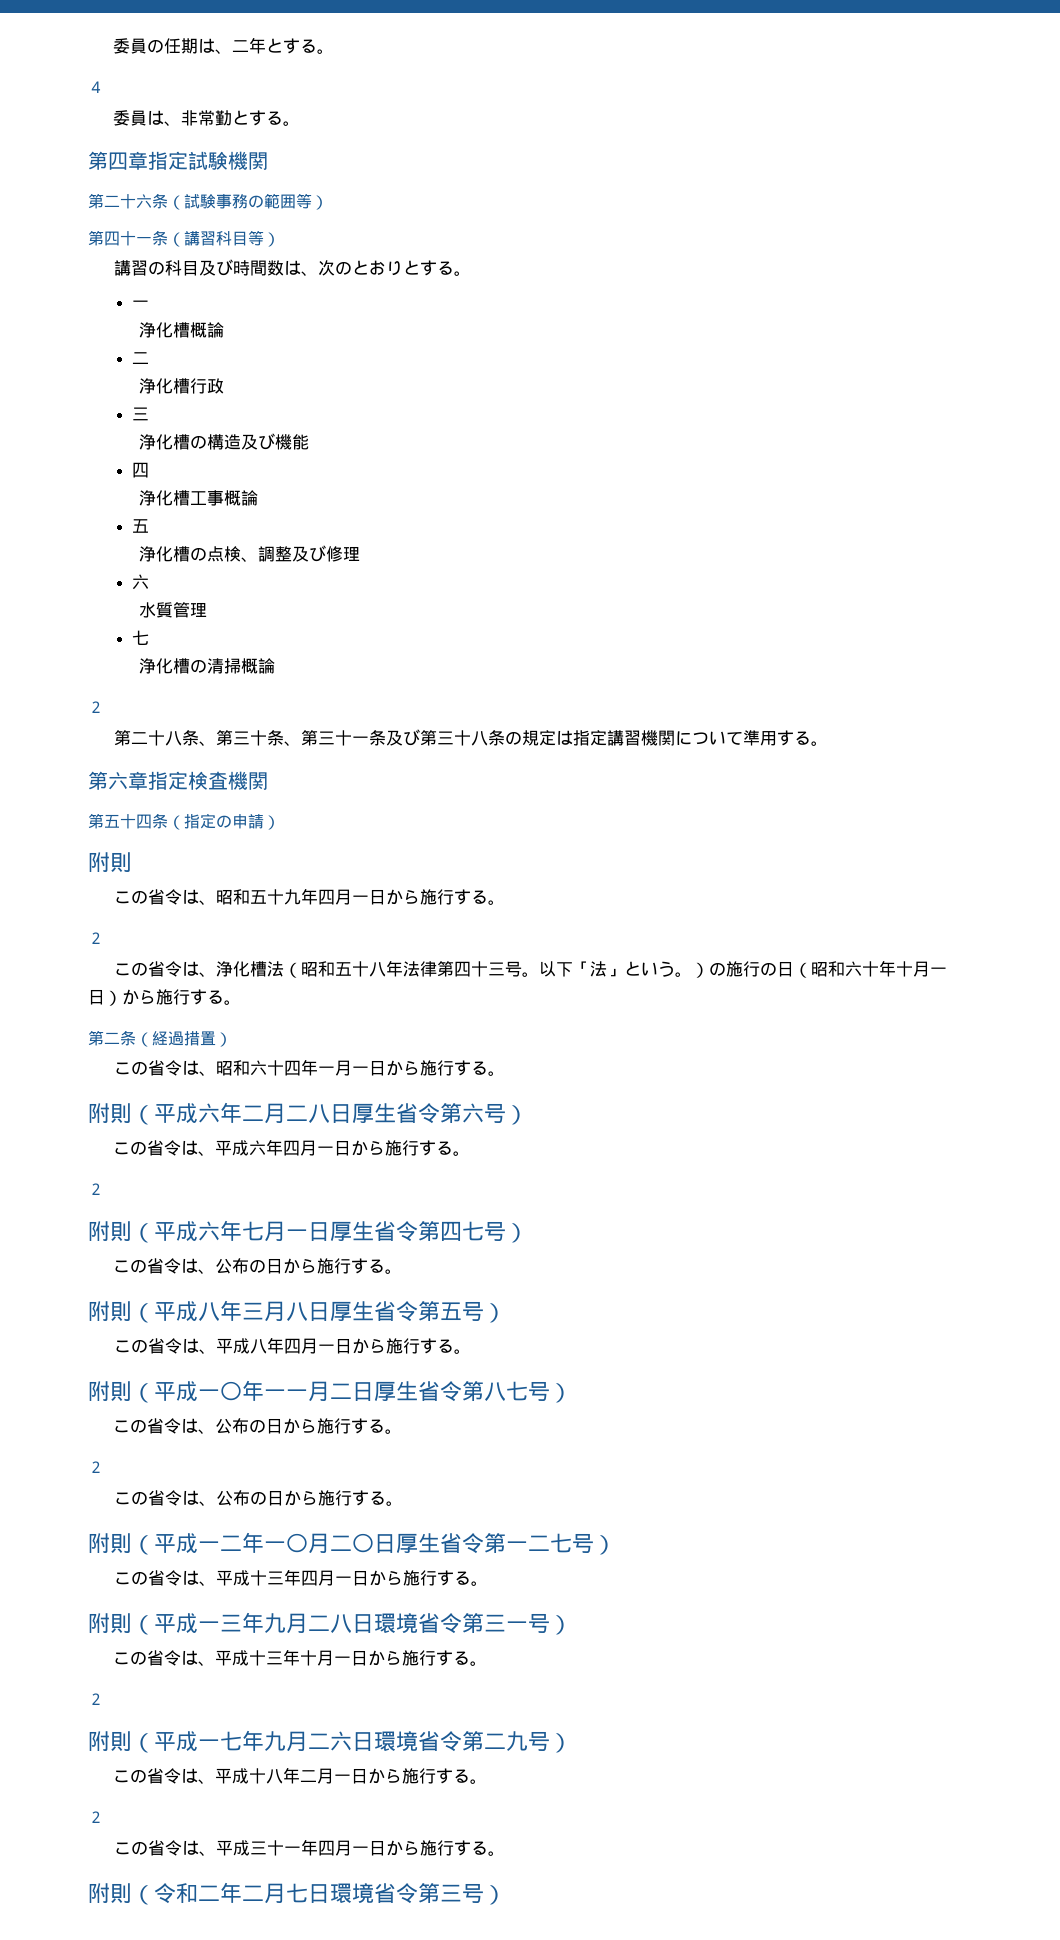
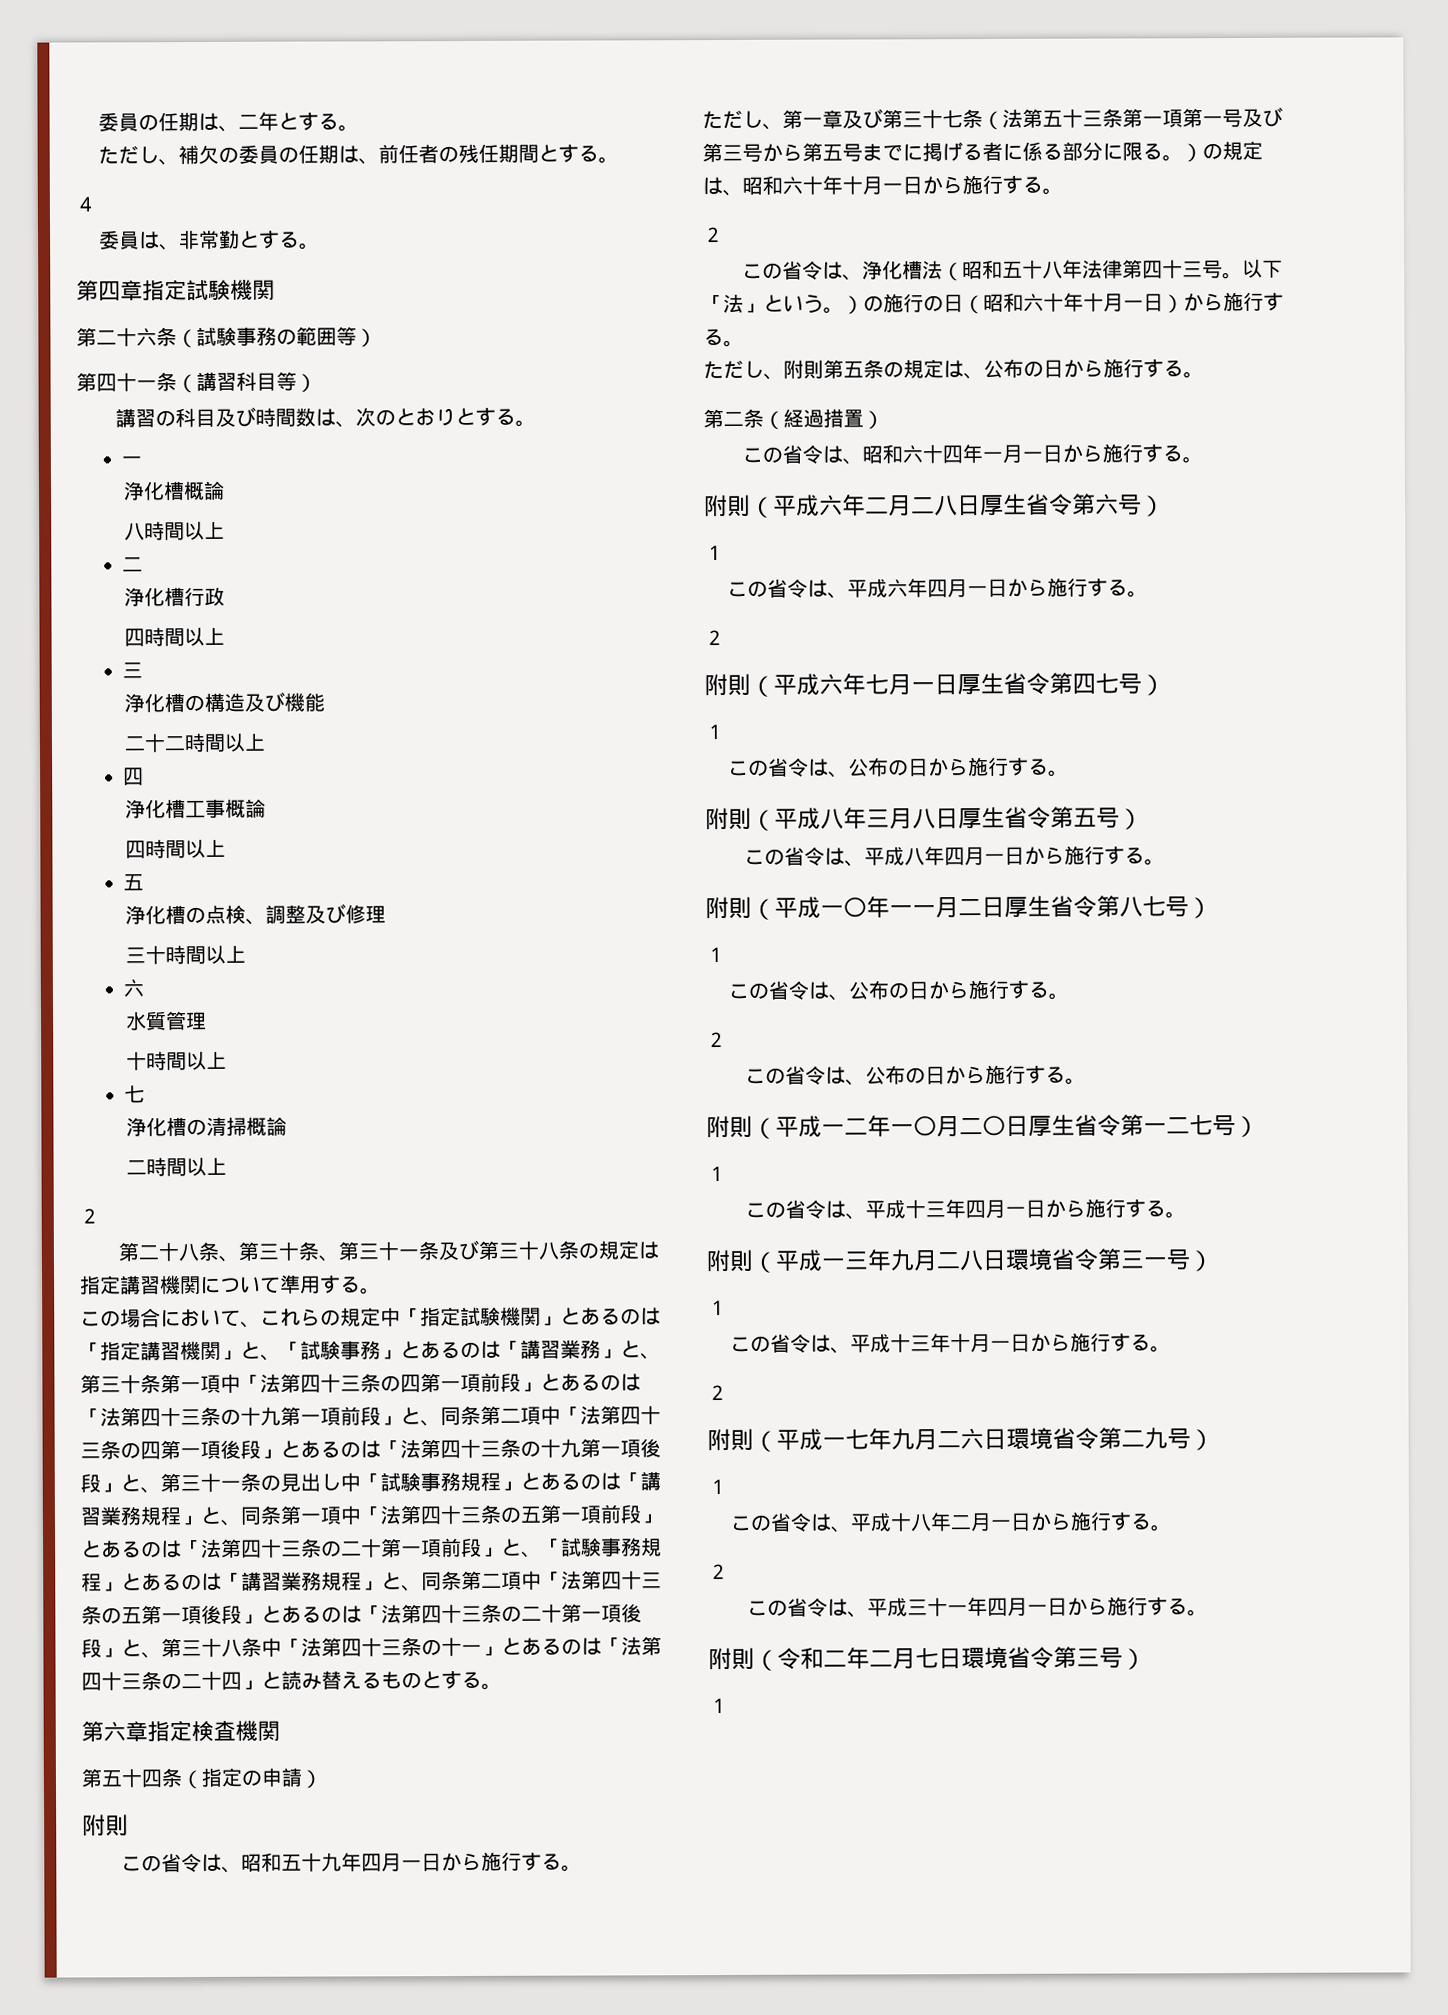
+ ただし、補欠の委員の任期は、前任者の残任期間とする。
+ 八時間以上
  浄化槽行政
+ 四時間以上
+ 二十二時間以上
  浄化槽工事概論
+ 四時間以上
+ 三十時間以上
  水質管理
+ 十時間以上
  浄化槽の清掃概論
+ 二時間以上
+ この場合において、これらの規定中「指定試験機関」とあるのは「指定講習機関」と、「試験事務」とあるのは「講習業務」と、第三十条第一項中「法第四十三条の四第一項前段」とあるのは「法第四十三条の十九第一項前段」と、同条第二項中「法第四十三条の四第一項後段」とあるのは「法第四十三条の十九第一項後段」と、第三十一条の見出し中「試験事務規程」とあるのは「講習業務規程」と、同条第一項中「法第四十三条の五第一項前段」とあるのは「法第四十三条の二十第一項前段」と、「試験事務規程」とあるのは「講習業務規程」と、同条第二項中「法第四十三条の五第一項後段」とあるのは「法第四十三条の二十第一項後段」と、第三十八条中「法第四十三条の十一」とあるのは「法第四十三条の二十四」と読み替えるものとする。
+ ただし、第一章及び第三十七条（法第五十三条第一項第一号及び第三号から第五号までに掲げる者に係る部分に限る。）の規定は、昭和六十年十月一日から施行する。
+ ただし、附則第五条の規定は、公布の日から施行する。
  附則（平成六年二月二八日厚生省令第六号）
+ １
  附則（平成六年七月一日厚生省令第四七号）
+ １
  附則（平成一〇年一一月二日厚生省令第八七号）
+ １
  附則（平成一二年一〇月二〇日厚生省令第一二七号）
+ １
  附則（平成一三年九月二八日環境省令第三一号）
+ １
  附則（平成一七年九月二六日環境省令第二九号）
+ １
  附則（令和二年二月七日環境省令第三号）
+ １

